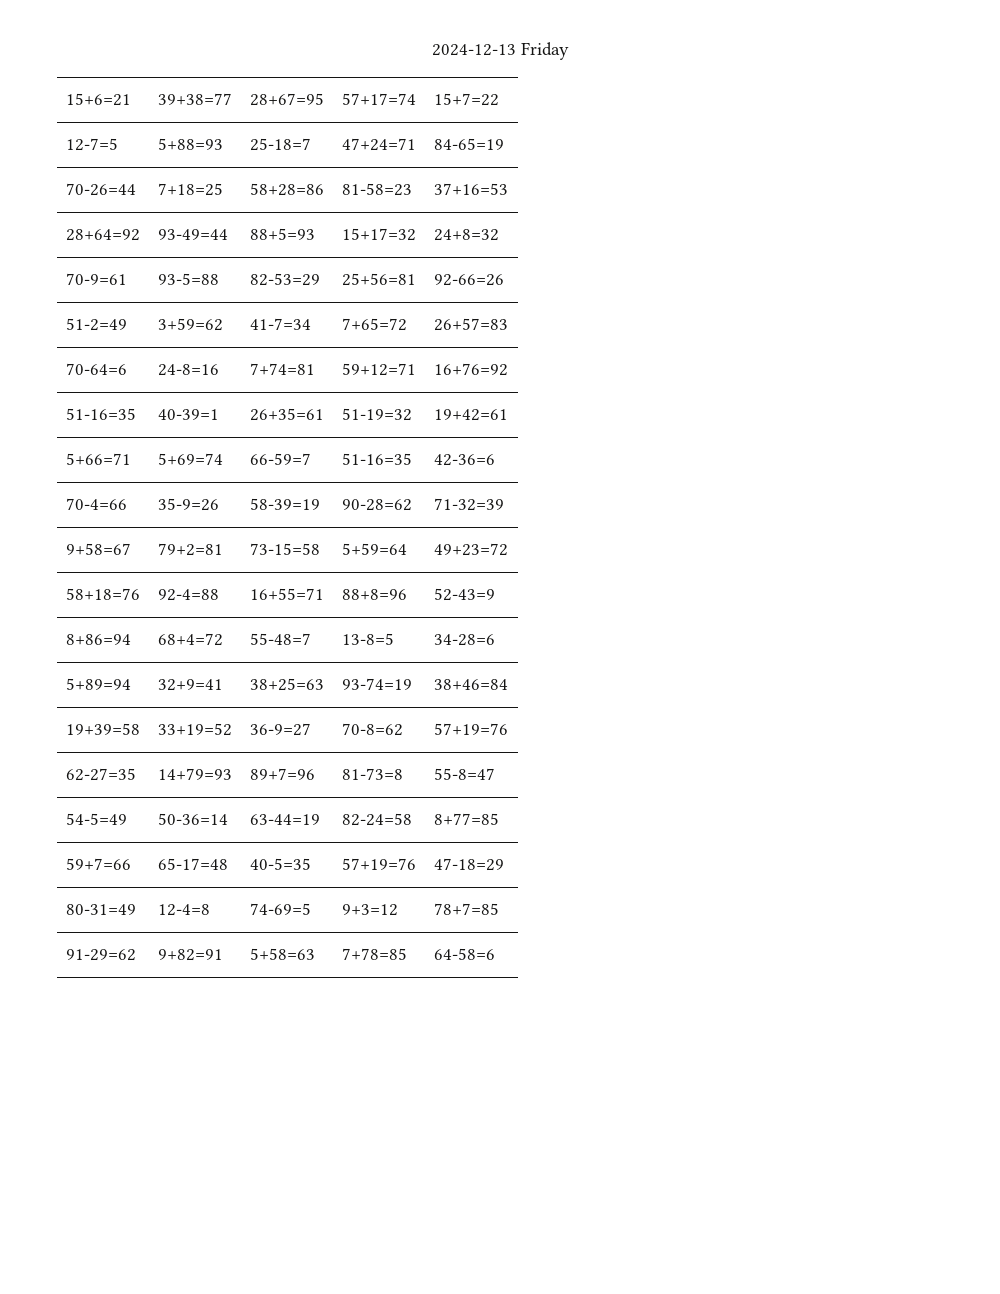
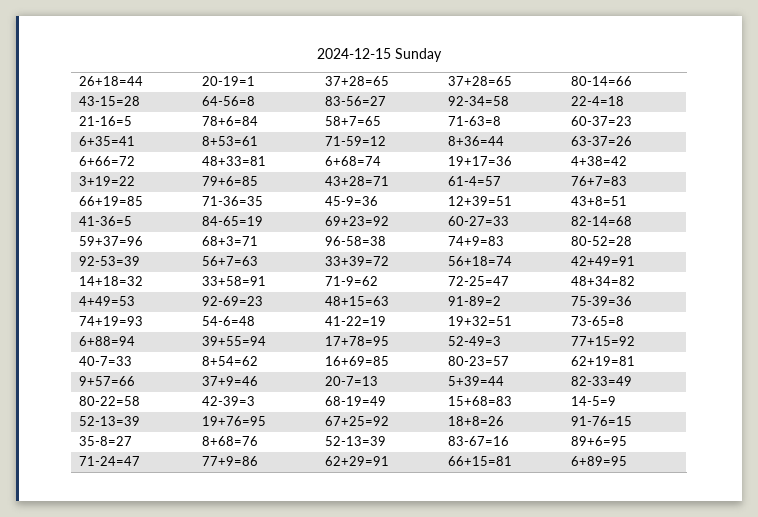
- 2024-12-13 Friday
- 15+6=21 | 39+38=77 | 28+67=95 | 57+17=74 | 15+7=22
- 12-7=5 | 5+88=93 | 25-18=7 | 47+24=71 | 84-65=19
- 70-26=44 | 7+18=25 | 58+28=86 | 81-58=23 | 37+16=53
- 28+64=92 | 93-49=44 | 88+5=93 | 15+17=32 | 24+8=32
- 70-9=61 | 93-5=88 | 82-53=29 | 25+56=81 | 92-66=26
- 51-2=49 | 3+59=62 | 41-7=34 | 7+65=72 | 26+57=83
- 70-64=6 | 24-8=16 | 7+74=81 | 59+12=71 | 16+76=92
- 51-16=35 | 40-39=1 | 26+35=61 | 51-19=32 | 19+42=61
- 5+66=71 | 5+69=74 | 66-59=7 | 51-16=35 | 42-36=6
- 70-4=66 | 35-9=26 | 58-39=19 | 90-28=62 | 71-32=39
- 9+58=67 | 79+2=81 | 73-15=58 | 5+59=64 | 49+23=72
- 58+18=76 | 92-4=88 | 16+55=71 | 88+8=96 | 52-43=9
- 8+86=94 | 68+4=72 | 55-48=7 | 13-8=5 | 34-28=6
- 5+89=94 | 32+9=41 | 38+25=63 | 93-74=19 | 38+46=84
- 19+39=58 | 33+19=52 | 36-9=27 | 70-8=62 | 57+19=76
- 62-27=35 | 14+79=93 | 89+7=96 | 81-73=8 | 55-8=47
- 54-5=49 | 50-36=14 | 63-44=19 | 82-24=58 | 8+77=85
- 59+7=66 | 65-17=48 | 40-5=35 | 57+19=76 | 47-18=29
- 80-31=49 | 12-4=8 | 74-69=5 | 9+3=12 | 78+7=85
- 91-29=62 | 9+82=91 | 5+58=63 | 7+78=85 | 64-58=6
+ 2024-12-15 Sunday
+ 26+18=44 | 20-19=1 | 37+28=65 | 37+28=65 | 80-14=66
+ 43-15=28 | 64-56=8 | 83-56=27 | 92-34=58 | 22-4=18
+ 21-16=5 | 78+6=84 | 58+7=65 | 71-63=8 | 60-37=23
+ 6+35=41 | 8+53=61 | 71-59=12 | 8+36=44 | 63-37=26
+ 6+66=72 | 48+33=81 | 6+68=74 | 19+17=36 | 4+38=42
+ 3+19=22 | 79+6=85 | 43+28=71 | 61-4=57 | 76+7=83
+ 66+19=85 | 71-36=35 | 45-9=36 | 12+39=51 | 43+8=51
+ 41-36=5 | 84-65=19 | 69+23=92 | 60-27=33 | 82-14=68
+ 59+37=96 | 68+3=71 | 96-58=38 | 74+9=83 | 80-52=28
+ 92-53=39 | 56+7=63 | 33+39=72 | 56+18=74 | 42+49=91
+ 14+18=32 | 33+58=91 | 71-9=62 | 72-25=47 | 48+34=82
+ 4+49=53 | 92-69=23 | 48+15=63 | 91-89=2 | 75-39=36
+ 74+19=93 | 54-6=48 | 41-22=19 | 19+32=51 | 73-65=8
+ 6+88=94 | 39+55=94 | 17+78=95 | 52-49=3 | 77+15=92
+ 40-7=33 | 8+54=62 | 16+69=85 | 80-23=57 | 62+19=81
+ 9+57=66 | 37+9=46 | 20-7=13 | 5+39=44 | 82-33=49
+ 80-22=58 | 42-39=3 | 68-19=49 | 15+68=83 | 14-5=9
+ 52-13=39 | 19+76=95 | 67+25=92 | 18+8=26 | 91-76=15
+ 35-8=27 | 8+68=76 | 52-13=39 | 83-67=16 | 89+6=95
+ 71-24=47 | 77+9=86 | 62+29=91 | 66+15=81 | 6+89=95

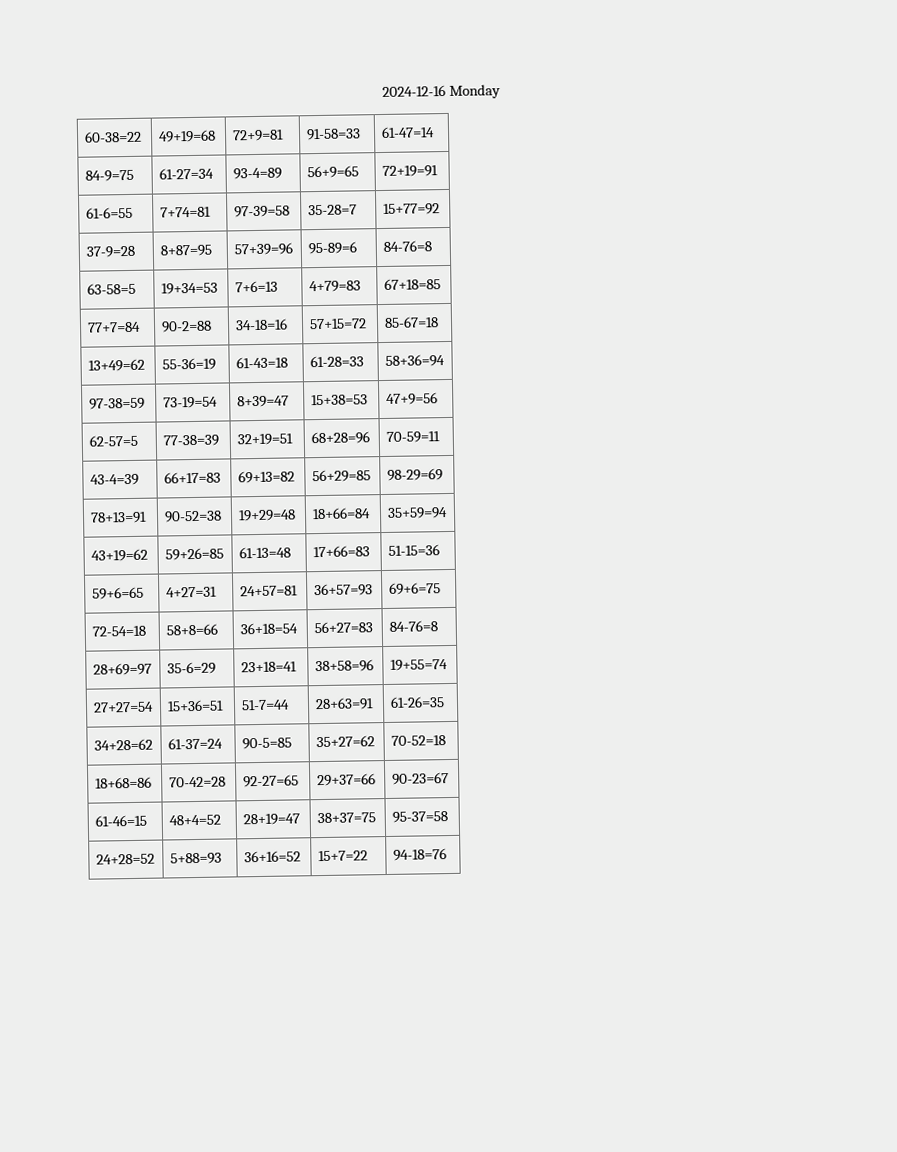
- 2024-12-15 Sunday
- 26+18=44 | 20-19=1 | 37+28=65 | 37+28=65 | 80-14=66
- 43-15=28 | 64-56=8 | 83-56=27 | 92-34=58 | 22-4=18
- 21-16=5 | 78+6=84 | 58+7=65 | 71-63=8 | 60-37=23
- 6+35=41 | 8+53=61 | 71-59=12 | 8+36=44 | 63-37=26
- 6+66=72 | 48+33=81 | 6+68=74 | 19+17=36 | 4+38=42
- 3+19=22 | 79+6=85 | 43+28=71 | 61-4=57 | 76+7=83
- 66+19=85 | 71-36=35 | 45-9=36 | 12+39=51 | 43+8=51
- 41-36=5 | 84-65=19 | 69+23=92 | 60-27=33 | 82-14=68
- 59+37=96 | 68+3=71 | 96-58=38 | 74+9=83 | 80-52=28
- 92-53=39 | 56+7=63 | 33+39=72 | 56+18=74 | 42+49=91
- 14+18=32 | 33+58=91 | 71-9=62 | 72-25=47 | 48+34=82
- 4+49=53 | 92-69=23 | 48+15=63 | 91-89=2 | 75-39=36
- 74+19=93 | 54-6=48 | 41-22=19 | 19+32=51 | 73-65=8
- 6+88=94 | 39+55=94 | 17+78=95 | 52-49=3 | 77+15=92
- 40-7=33 | 8+54=62 | 16+69=85 | 80-23=57 | 62+19=81
- 9+57=66 | 37+9=46 | 20-7=13 | 5+39=44 | 82-33=49
- 80-22=58 | 42-39=3 | 68-19=49 | 15+68=83 | 14-5=9
- 52-13=39 | 19+76=95 | 67+25=92 | 18+8=26 | 91-76=15
- 35-8=27 | 8+68=76 | 52-13=39 | 83-67=16 | 89+6=95
- 71-24=47 | 77+9=86 | 62+29=91 | 66+15=81 | 6+89=95
+ 2024-12-16 Monday
+ 60-38=22 | 49+19=68 | 72+9=81 | 91-58=33 | 61-47=14
+ 84-9=75 | 61-27=34 | 93-4=89 | 56+9=65 | 72+19=91
+ 61-6=55 | 7+74=81 | 97-39=58 | 35-28=7 | 15+77=92
+ 37-9=28 | 8+87=95 | 57+39=96 | 95-89=6 | 84-76=8
+ 63-58=5 | 19+34=53 | 7+6=13 | 4+79=83 | 67+18=85
+ 77+7=84 | 90-2=88 | 34-18=16 | 57+15=72 | 85-67=18
+ 13+49=62 | 55-36=19 | 61-43=18 | 61-28=33 | 58+36=94
+ 97-38=59 | 73-19=54 | 8+39=47 | 15+38=53 | 47+9=56
+ 62-57=5 | 77-38=39 | 32+19=51 | 68+28=96 | 70-59=11
+ 43-4=39 | 66+17=83 | 69+13=82 | 56+29=85 | 98-29=69
+ 78+13=91 | 90-52=38 | 19+29=48 | 18+66=84 | 35+59=94
+ 43+19=62 | 59+26=85 | 61-13=48 | 17+66=83 | 51-15=36
+ 59+6=65 | 4+27=31 | 24+57=81 | 36+57=93 | 69+6=75
+ 72-54=18 | 58+8=66 | 36+18=54 | 56+27=83 | 84-76=8
+ 28+69=97 | 35-6=29 | 23+18=41 | 38+58=96 | 19+55=74
+ 27+27=54 | 15+36=51 | 51-7=44 | 28+63=91 | 61-26=35
+ 34+28=62 | 61-37=24 | 90-5=85 | 35+27=62 | 70-52=18
+ 18+68=86 | 70-42=28 | 92-27=65 | 29+37=66 | 90-23=67
+ 61-46=15 | 48+4=52 | 28+19=47 | 38+37=75 | 95-37=58
+ 24+28=52 | 5+88=93 | 36+16=52 | 15+7=22 | 94-18=76

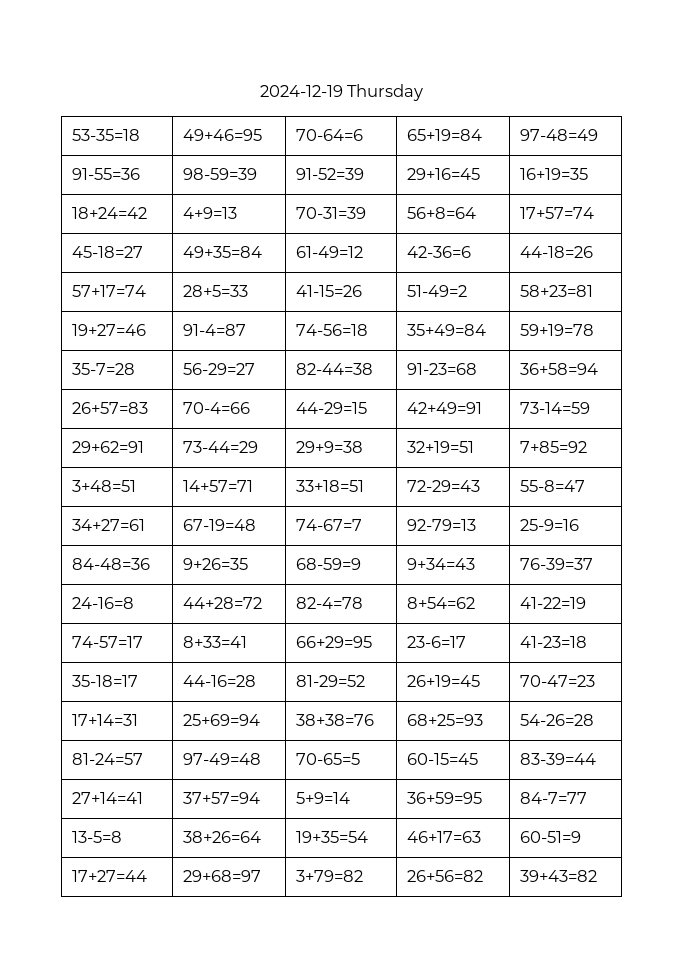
- 2024-12-16 Monday
- 60-38=22 | 49+19=68 | 72+9=81 | 91-58=33 | 61-47=14
- 84-9=75 | 61-27=34 | 93-4=89 | 56+9=65 | 72+19=91
- 61-6=55 | 7+74=81 | 97-39=58 | 35-28=7 | 15+77=92
- 37-9=28 | 8+87=95 | 57+39=96 | 95-89=6 | 84-76=8
- 63-58=5 | 19+34=53 | 7+6=13 | 4+79=83 | 67+18=85
- 77+7=84 | 90-2=88 | 34-18=16 | 57+15=72 | 85-67=18
- 13+49=62 | 55-36=19 | 61-43=18 | 61-28=33 | 58+36=94
- 97-38=59 | 73-19=54 | 8+39=47 | 15+38=53 | 47+9=56
- 62-57=5 | 77-38=39 | 32+19=51 | 68+28=96 | 70-59=11
- 43-4=39 | 66+17=83 | 69+13=82 | 56+29=85 | 98-29=69
- 78+13=91 | 90-52=38 | 19+29=48 | 18+66=84 | 35+59=94
- 43+19=62 | 59+26=85 | 61-13=48 | 17+66=83 | 51-15=36
- 59+6=65 | 4+27=31 | 24+57=81 | 36+57=93 | 69+6=75
- 72-54=18 | 58+8=66 | 36+18=54 | 56+27=83 | 84-76=8
- 28+69=97 | 35-6=29 | 23+18=41 | 38+58=96 | 19+55=74
- 27+27=54 | 15+36=51 | 51-7=44 | 28+63=91 | 61-26=35
- 34+28=62 | 61-37=24 | 90-5=85 | 35+27=62 | 70-52=18
- 18+68=86 | 70-42=28 | 92-27=65 | 29+37=66 | 90-23=67
- 61-46=15 | 48+4=52 | 28+19=47 | 38+37=75 | 95-37=58
- 24+28=52 | 5+88=93 | 36+16=52 | 15+7=22 | 94-18=76
+ 2024-12-19 Thursday
+ 53-35=18 | 49+46=95 | 70-64=6 | 65+19=84 | 97-48=49
+ 91-55=36 | 98-59=39 | 91-52=39 | 29+16=45 | 16+19=35
+ 18+24=42 | 4+9=13 | 70-31=39 | 56+8=64 | 17+57=74
+ 45-18=27 | 49+35=84 | 61-49=12 | 42-36=6 | 44-18=26
+ 57+17=74 | 28+5=33 | 41-15=26 | 51-49=2 | 58+23=81
+ 19+27=46 | 91-4=87 | 74-56=18 | 35+49=84 | 59+19=78
+ 35-7=28 | 56-29=27 | 82-44=38 | 91-23=68 | 36+58=94
+ 26+57=83 | 70-4=66 | 44-29=15 | 42+49=91 | 73-14=59
+ 29+62=91 | 73-44=29 | 29+9=38 | 32+19=51 | 7+85=92
+ 3+48=51 | 14+57=71 | 33+18=51 | 72-29=43 | 55-8=47
+ 34+27=61 | 67-19=48 | 74-67=7 | 92-79=13 | 25-9=16
+ 84-48=36 | 9+26=35 | 68-59=9 | 9+34=43 | 76-39=37
+ 24-16=8 | 44+28=72 | 82-4=78 | 8+54=62 | 41-22=19
+ 74-57=17 | 8+33=41 | 66+29=95 | 23-6=17 | 41-23=18
+ 35-18=17 | 44-16=28 | 81-29=52 | 26+19=45 | 70-47=23
+ 17+14=31 | 25+69=94 | 38+38=76 | 68+25=93 | 54-26=28
+ 81-24=57 | 97-49=48 | 70-65=5 | 60-15=45 | 83-39=44
+ 27+14=41 | 37+57=94 | 5+9=14 | 36+59=95 | 84-7=77
+ 13-5=8 | 38+26=64 | 19+35=54 | 46+17=63 | 60-51=9
+ 17+27=44 | 29+68=97 | 3+79=82 | 26+56=82 | 39+43=82

